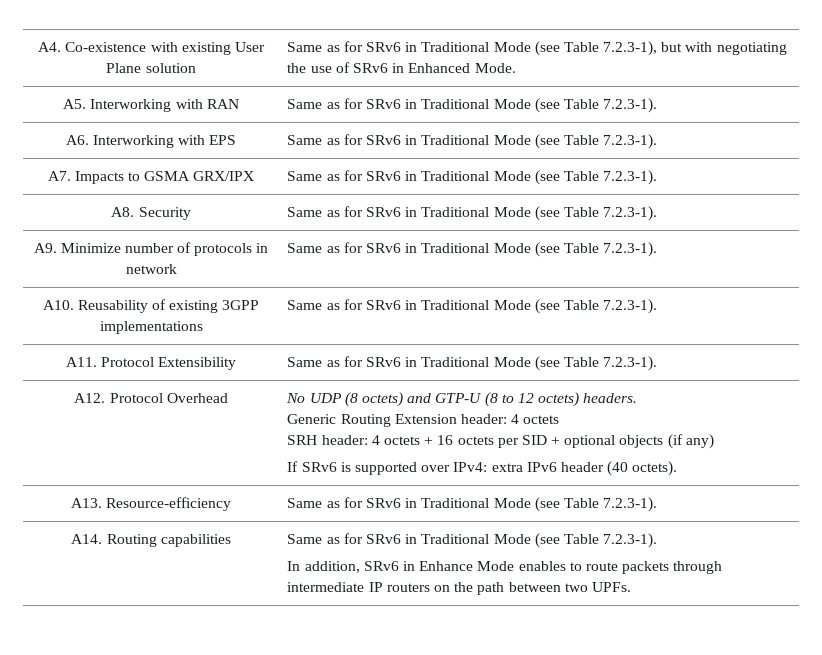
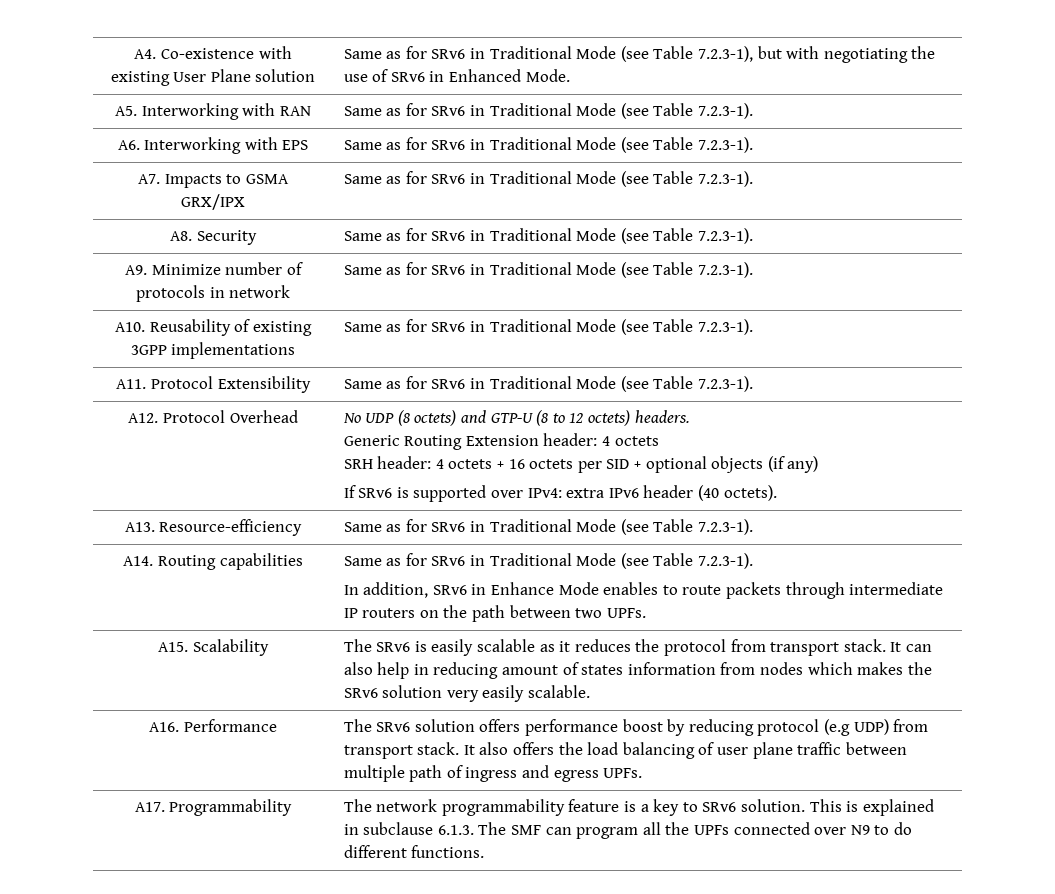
+ A15. Scalability | The SRv6 is easily scalable as it reduces the protocol from transport stack. It can also help in reducing amount of states information from nodes which makes the SRv6 solution very easily scalable.
+ A16. Performance | The SRv6 solution offers performance boost by reducing protocol (e.g UDP) from transport stack. It also offers the load balancing of user plane traffic between multiple path of ingress and egress UPFs.
+ A17. Programmability | The network programmability feature is a key to SRv6 solution. This is explained in subclause 6.1.3. The SMF can program all the UPFs connected over N9 to do different functions.

